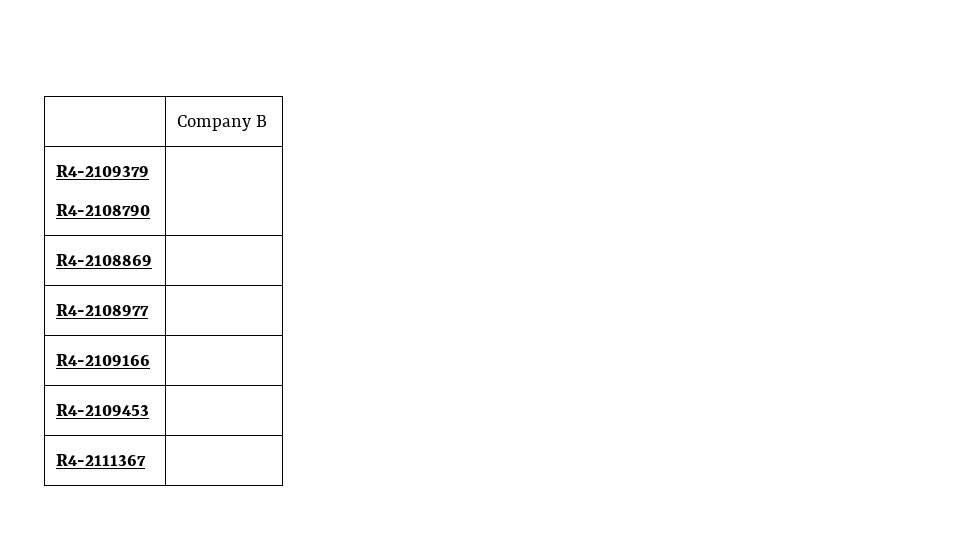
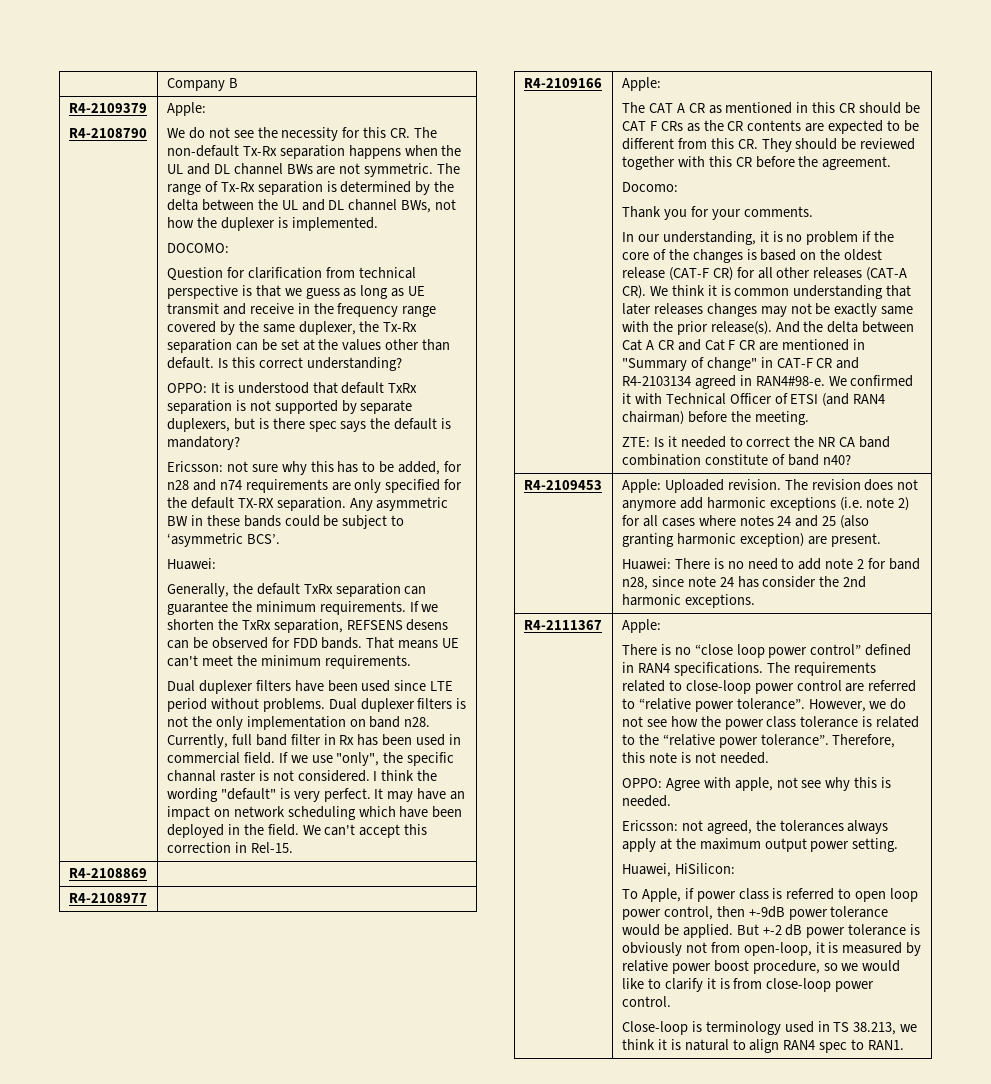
- R4-2108790 |
+ R4-2108790 | Apple:
+ We do not see the necessity for this CR. The non-default Tx-Rx separation happens when the UL and DL channel BWs are not symmetric. The range of Tx-Rx separation is determined by the delta between the UL and DL channel BWs, not how the duplexer is implemented.
+ DOCOMO:
+ Question for clarification from technical perspective is that we guess as long as UE transmit and receive in the frequency range covered by the same duplexer, the Tx-Rx separation can be set at the values other than default. Is this correct understanding?
+ OPPO: It is understood that default TxRx separation is not supported by separate duplexers, but is there spec says the default is mandatory?
+ Ericsson: not sure why this has to be added, for n28 and n74 requirements are only specified for the default TX-RX separation. Any asymmetric BW in these bands could be subject to ‘asymmetric BCS’.
+ Huawei:
+ Generally, the default TxRx separation can guarantee the minimum requirements. If we shorten the TxRx separation, REFSENS desens can be observed for FDD bands. That means UE can't meet the minimum requirements.
+ Dual duplexer filters have been used since LTE period without problems. Dual duplexer filters is not the only implementation on band n28. Currently, full band filter in Rx has been used in commercial field. If we use "only", the specific channal raster is not considered. I think the wording "default" is very perfect. It may have an impact on network scheduling which have been deployed in the field. We can't accept this correction in Rel-15.
  R4-2108869 |
  R4-2108977 |
- R4-2109166 |
- R4-2109453 |
- R4-2111367 |
+ R4-2109166 | Apple:
+ The CAT A CR as mentioned in this CR should be CAT F CRs as the CR contents are expected to be different from this CR. They should be reviewed together with this CR before the agreement.
+ Docomo:
+ Thank you for your comments.
+ In our understanding, it is no problem if the core of the changes is based on the oldest release (CAT-F CR) for all other releases (CAT-A CR). We think it is common understanding that later releases changes may not be exactly same with the prior release(s). And the delta between Cat A CR and Cat F CR are mentioned in "Summary of change" in CAT-F CR and R4-2103134 agreed in RAN4#98-e. We confirmed it with Technical Officer of ETSI (and RAN4 chairman) before the meeting.
+ ZTE: Is it needed to correct the NR CA band combination constitute of band n40?
+ R4-2109453 | Apple: Uploaded revision. The revision does not anymore add harmonic exceptions (i.e. note 2) for all cases where notes 24 and 25 (also granting harmonic exception) are present.
+ Huawei: There is no need to add note 2 for band n28, since note 24 has consider the 2nd harmonic exceptions.
+ R4-2111367 | Apple:
+ There is no “close loop power control” defined in RAN4 specifications. The requirements related to close-loop power control are referred to “relative power tolerance”. However, we do not see how the power class tolerance is related to the “relative power tolerance”. Therefore, this note is not needed.
+ OPPO: Agree with apple, not see why this is needed.
+ Ericsson: not agreed, the tolerances always apply at the maximum output power setting.
+ Huawei, HiSilicon:
+ To Apple, if power class is referred to open loop power control, then +-9dB power tolerance would be applied. But +-2 dB power tolerance is obviously not from open-loop, it is measured by relative power boost procedure, so we would like to clarify it is from close-loop power control.
+ Close-loop is terminology used in TS 38.213, we think it is natural to align RAN4 spec to RAN1.

